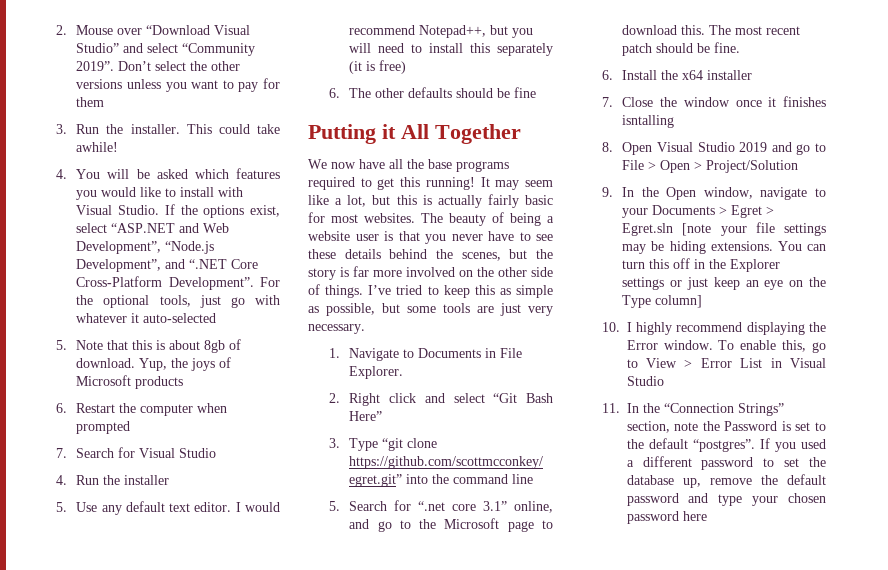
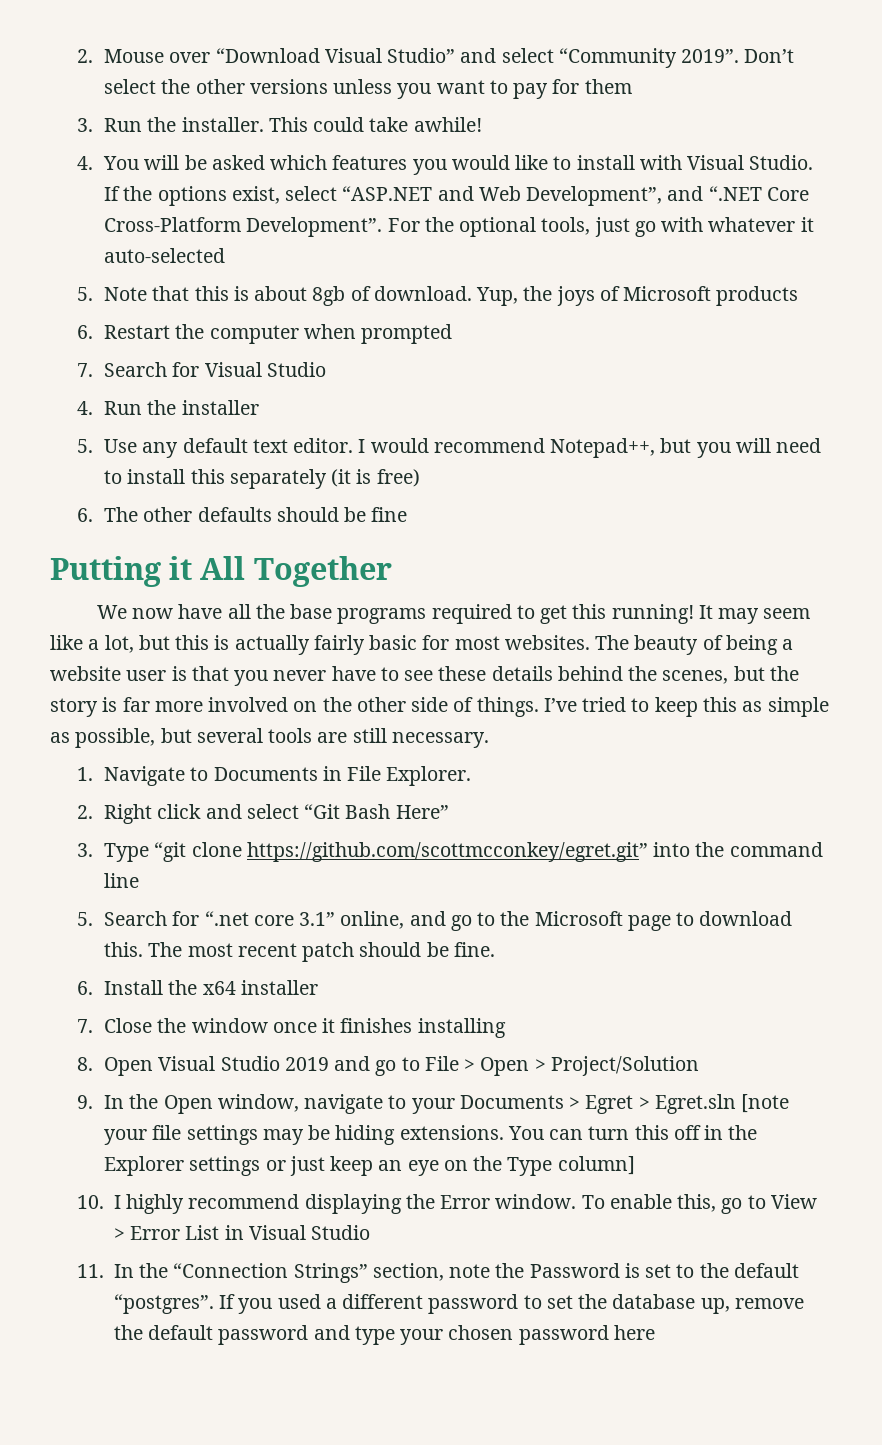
- If the options exist, select “ASP.NET and Web Development”, “Node.js Development”, and “.NET Core Cross-Platform Development”.
+ If the options exist, select “ASP.NET and Web Development”, and “.NET Core Cross-Platform Development”.
- I’ve tried to keep this as simple as possible, but some tools are just very necessary.
+ I’ve tried to keep this as simple as possible, but several tools are still necessary.
- 7. Close the window once it finishes isntalling
+ 7. Close the window once it finishes installing

